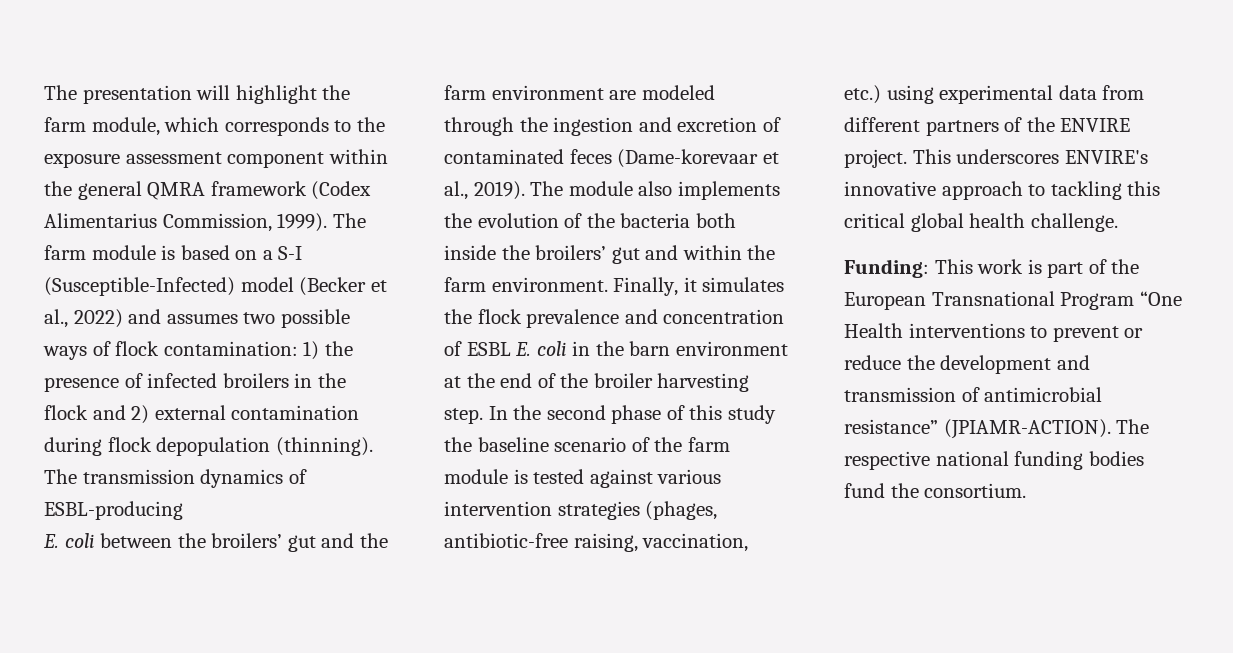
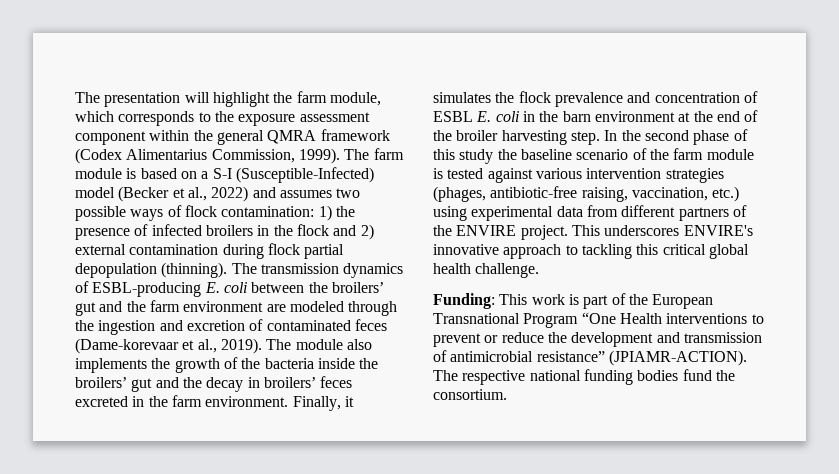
- The farm module is based on a S-I (Susceptible-Infected) model (Becker et al., 2022) and assumes two possible ways of flock contamination: 1) the presence of infected broilers in the flock and 2) external contamination during flock depopulation (thinning).
+ The farm module is based on a S-I (Susceptible-Infected) model (Becker et al., 2022) and assumes two possible ways of flock contamination: 1) the presence of infected broilers in the flock and 2) external contamination during flock partial depopulation (thinning).
- The transmission dynamics of ESBL-producing
- E. coli between the broilers’ gut and the farm environment are modeled through the ingestion and excretion of contaminated feces (Dame-korevaar et al., 2019).
+ The transmission dynamics of ESBL-producing E. coli between the broilers’ gut and the farm environment are modeled through the ingestion and excretion of contaminated feces (Dame-korevaar et al., 2019).
- The module also implements the evolution of the bacteria both inside the broilers’ gut and within the farm environment.
+ The module also implements the growth of the bacteria inside the broilers’ gut and the decay in broilers’ feces excreted in the farm environment.

